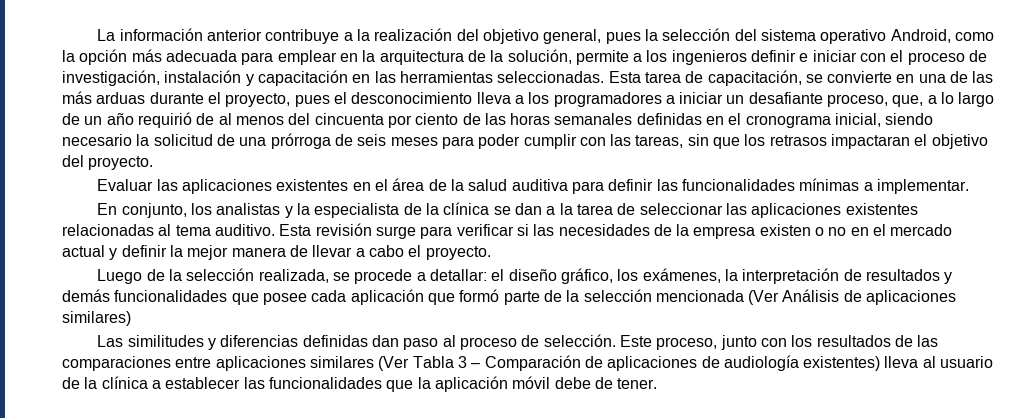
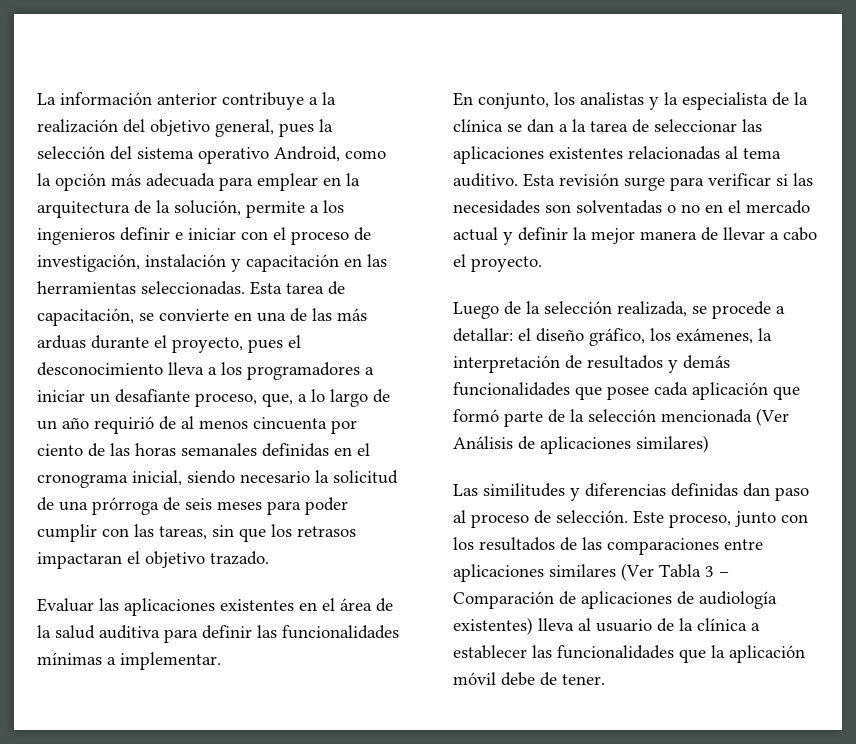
- Esta tarea de capacitación, se convierte en una de las más arduas durante el proyecto, pues el desconocimiento lleva a los programadores a iniciar un desafiante proceso, que, a lo largo de un año requirió de al menos del cincuenta por ciento de las horas semanales definidas en el cronograma inicial, siendo necesario la solicitud de una prórroga de seis meses para poder cumplir con las tareas, sin que los retrasos impactaran el objetivo del proyecto.
+ Esta tarea de capacitación, se convierte en una de las más arduas durante el proyecto, pues el desconocimiento lleva a los programadores a iniciar un desafiante proceso, que, a lo largo de un año requirió de al menos cincuenta por ciento de las horas semanales definidas en el cronograma inicial, siendo necesario la solicitud de una prórroga de seis meses para poder cumplir con las tareas, sin que los retrasos impactaran el objetivo trazado.
- Esta revisión surge para verificar si las necesidades de la empresa existen o no en el mercado actual y definir la mejor manera de llevar a cabo el proyecto.
+ Esta revisión surge para verificar si las necesidades son solventadas o no en el mercado actual y definir la mejor manera de llevar a cabo el proyecto.

